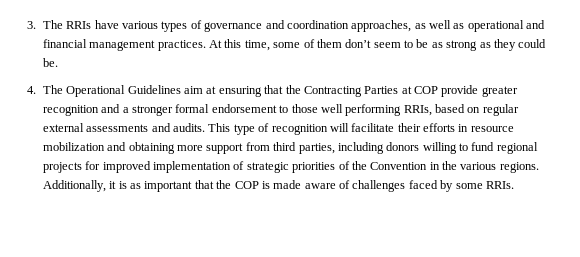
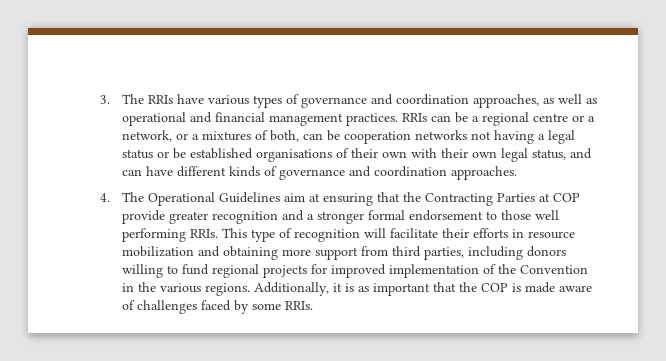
- At this time, some of them don’t seem to be as strong as they could be.
+ RRIs can be a regional centre or a network, or a mixtures of both, can be cooperation networks not having a legal status or be established organisations of their own with their own legal status, and can have different kinds of governance and coordination approaches.
- 4. The Operational Guidelines aim at ensuring that the Contracting Parties at COP provide greater recognition and a stronger formal endorsement to those well performing RRIs, based on regular external assessments and audits.
+ 4. The Operational Guidelines aim at ensuring that the Contracting Parties at COP provide greater recognition and a stronger formal endorsement to those well performing RRIs.
- This type of recognition will facilitate their efforts in resource mobilization and obtaining more support from third parties, including donors willing to fund regional projects for improved implementation of strategic priorities of the Convention in the various regions.
+ This type of recognition will facilitate their efforts in resource mobilization and obtaining more support from third parties, including donors willing to fund regional projects for improved implementation of the Convention in the various regions.

